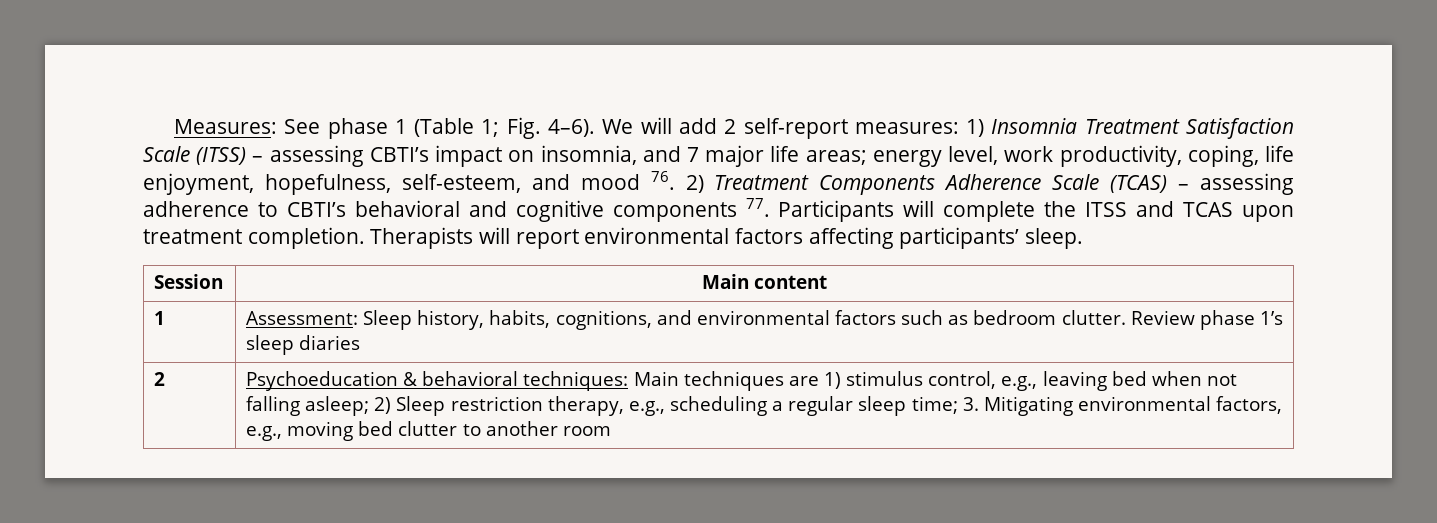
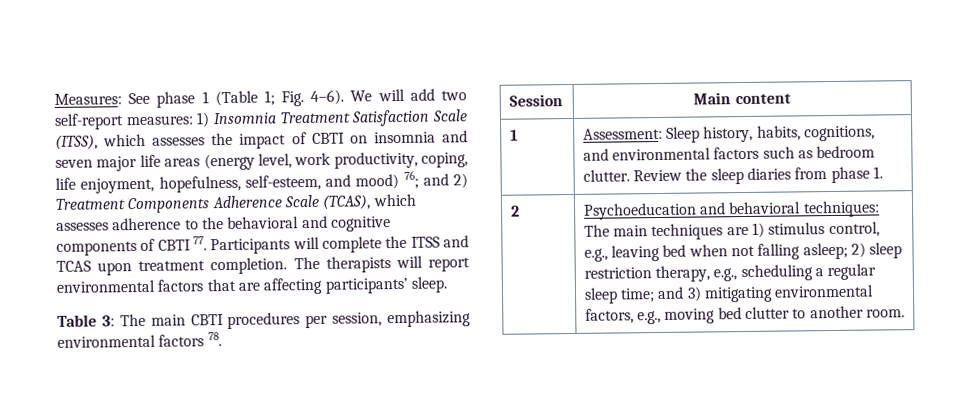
- We will add 2 self-report measures: 1) Insomnia Treatment Satisfaction Scale (ITSS) – assessing CBTI’s impact on insomnia, and 7 major life areas; energy level, work productivity, coping, life enjoyment, hopefulness, self-esteem, and mood 76. 2) Treatment Components Adherence Scale (TCAS) – assessing adherence to CBTI’s behavioral and cognitive components 77. Participants will complete the ITSS and TCAS upon treatment completion.
+ We will add two self-report measures: 1) Insomnia Treatment Satisfaction Scale (ITSS), which assesses the impact of CBTI on insomnia and seven major life areas (energy level, work productivity, coping, life enjoyment, hopefulness, self-esteem, and mood) 76; and 2) Treatment Components Adherence Scale (TCAS), which assesses adherence to the behavioral and cognitive components of CBTI 77. Participants will complete the ITSS and TCAS upon treatment completion.
- Therapists will report environmental factors affecting participants’ sleep.
+ The therapists will report environmental factors that are affecting participants’ sleep.
+ Table 3: The main CBTI procedures per session, emphasizing environmental factors 78.
- 1 | Assessment: Sleep history, habits, cognitions, and environmental factors such as bedroom clutter. Review phase 1’s sleep diaries
+ 1 | Assessment: Sleep history, habits, cognitions, and environmental factors such as bedroom clutter. Review the sleep diaries from phase 1.
- Psychoeducation & behavioral techniques: Main techniques are 1) stimulus control, e.g., leaving bed when not falling asleep; 2) Sleep restriction therapy, e.g., scheduling a regular sleep time; 3. Mitigating environmental factors, e.g., moving bed clutter to another room
+ Psychoeducation and behavioral techniques: The main techniques are 1) stimulus control, e.g., leaving bed when not falling asleep; 2) sleep restriction therapy, e.g., scheduling a regular sleep time; and 3) mitigating environmental factors, e.g., moving bed clutter to another room.

